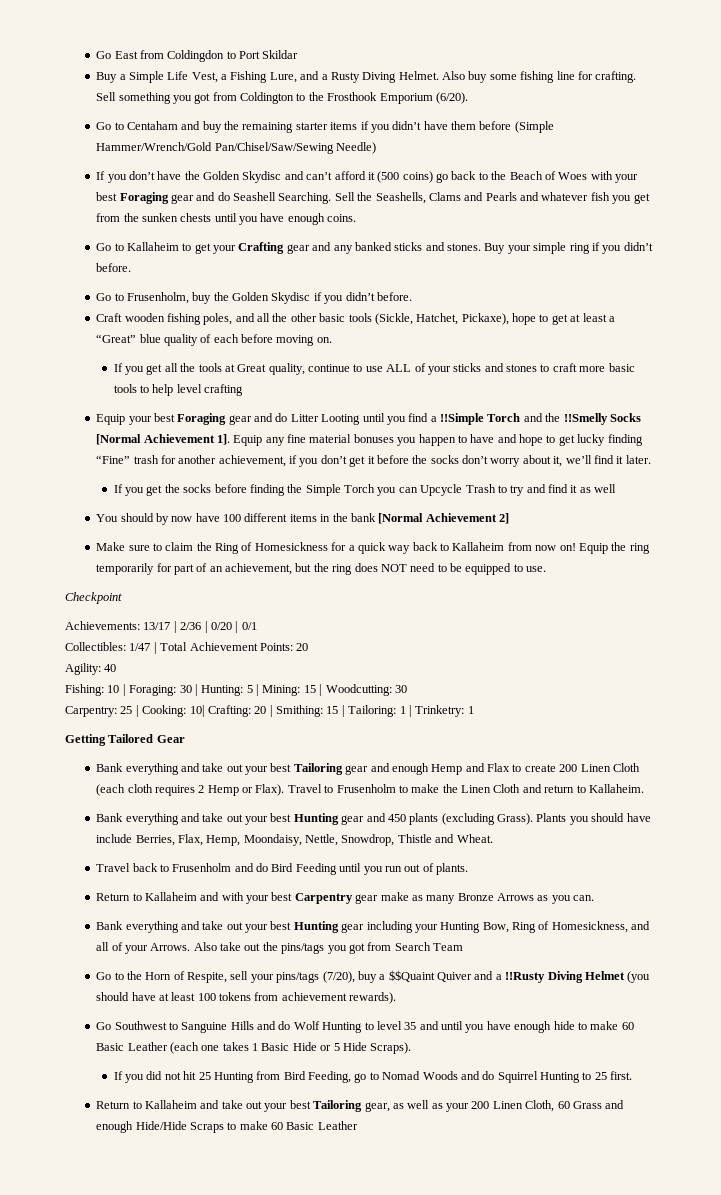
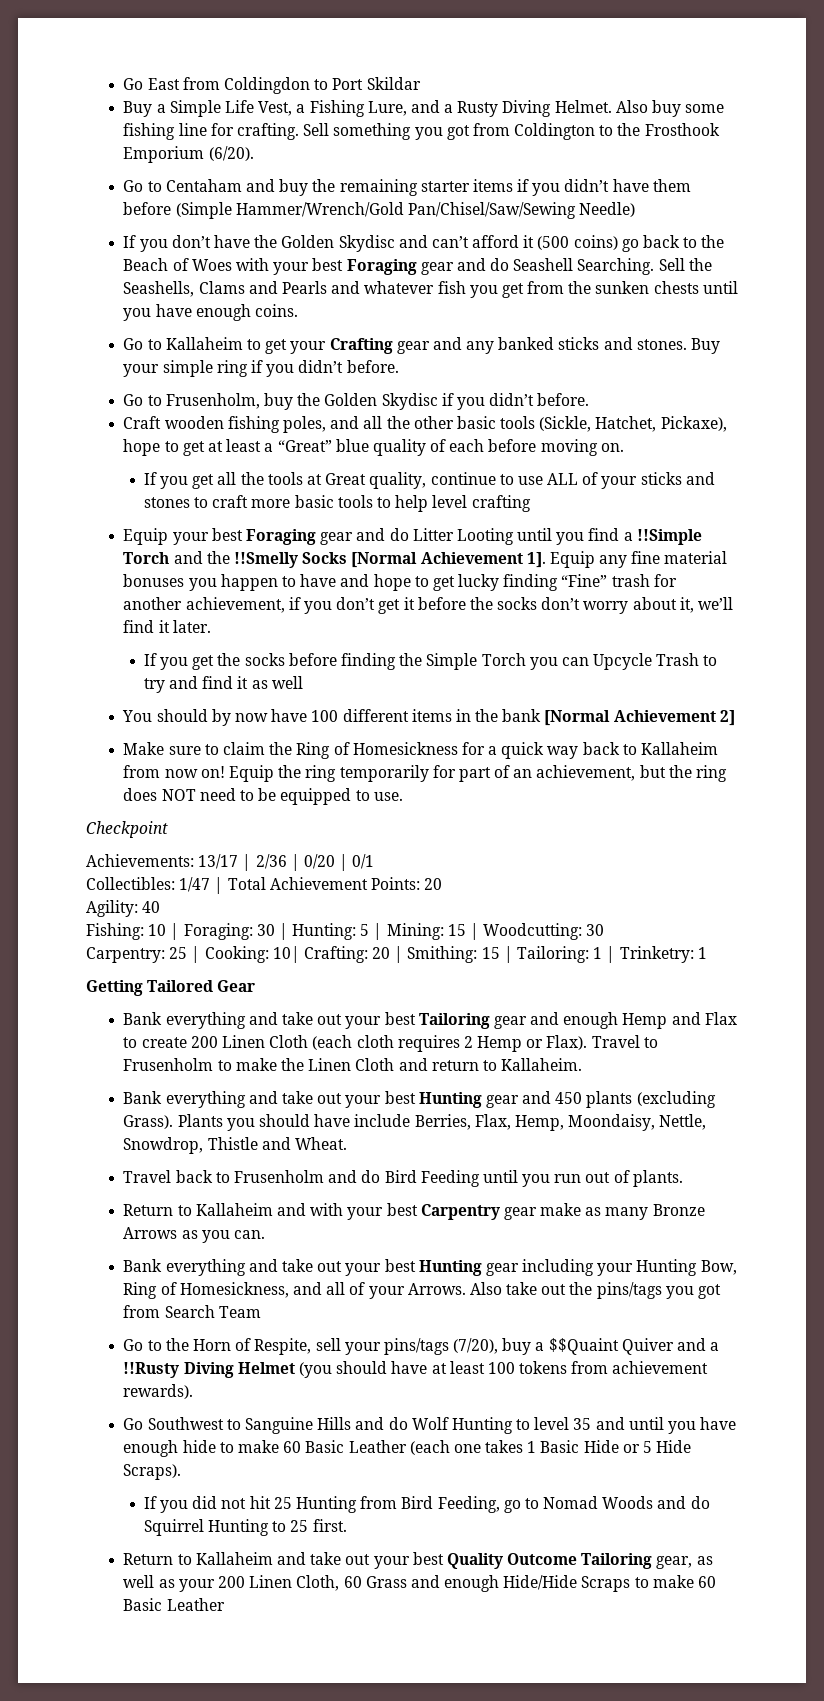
- Return to Kallaheim and take out your best Tailoring gear, as well as your 200 Linen Cloth, 60 Grass and enough Hide/Hide Scraps to make 60 Basic Leather
+ Return to Kallaheim and take out your best Quality Outcome Tailoring gear, as well as your 200 Linen Cloth, 60 Grass and enough Hide/Hide Scraps to make 60 Basic Leather

